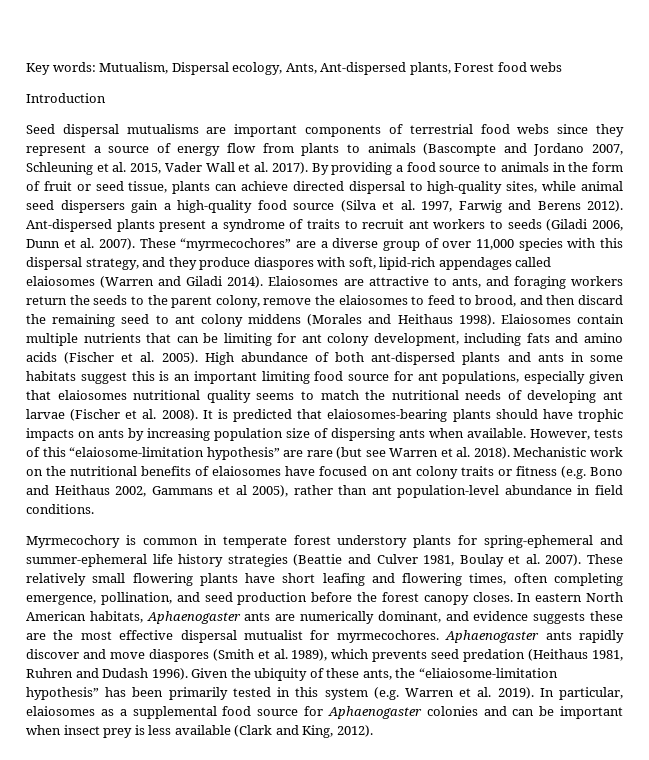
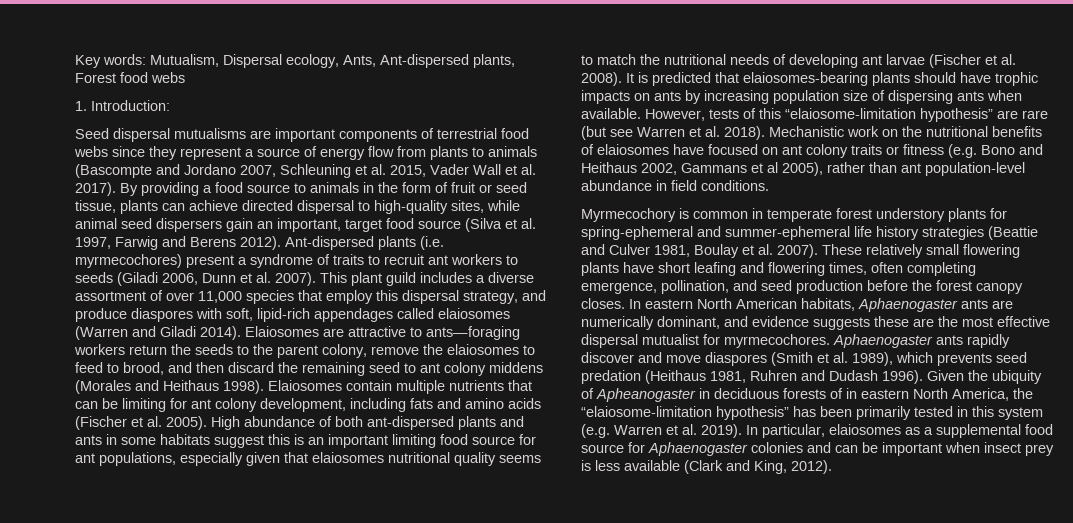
- Introduction
+ 1. Introduction:
- By providing a food source to animals in the form of fruit or seed tissue, plants can achieve directed dispersal to high-quality sites, while animal seed dispersers gain a high-quality food source (Silva et al. 1997, Farwig and Berens 2012).
+ By providing a food source to animals in the form of fruit or seed tissue, plants can achieve directed dispersal to high-quality sites, while animal seed dispersers gain an important, target food source (Silva et al. 1997, Farwig and Berens 2012).
- Ant-dispersed plants present a syndrome of traits to recruit ant workers to seeds (Giladi 2006, Dunn et al. 2007).
+ Ant-dispersed plants (i.e. myrmecochores) present a syndrome of traits to recruit ant workers to seeds (Giladi 2006, Dunn et al. 2007).
- These “myrmecochores” are a diverse group of over 11,000 species with this dispersal strategy, and they produce diaspores with soft, lipid-rich appendages called elaiosomes (Warren and Giladi 2014).
+ This plant guild includes a diverse assortment of over 11,000 species that employ this dispersal strategy, and produce diaspores with soft, lipid-rich appendages called elaiosomes (Warren and Giladi 2014).
- Elaiosomes are attractive to ants, and foraging workers return the seeds to the parent colony, remove the elaiosomes to feed to brood, and then discard the remaining seed to ant colony middens (Morales and Heithaus 1998).
+ Elaiosomes are attractive to ants—foraging workers return the seeds to the parent colony, remove the elaiosomes to feed to brood, and then discard the remaining seed to ant colony middens (Morales and Heithaus 1998).
- Given the ubiquity of these ants, the “eliaiosome-limitation hypothesis” has been primarily tested in this system (e.g. Warren et al. 2019).
+ Given the ubiquity of Apheanogaster in deciduous forests of in eastern North America, the “elaiosome-limitation hypothesis” has been primarily tested in this system (e.g. Warren et al. 2019).

